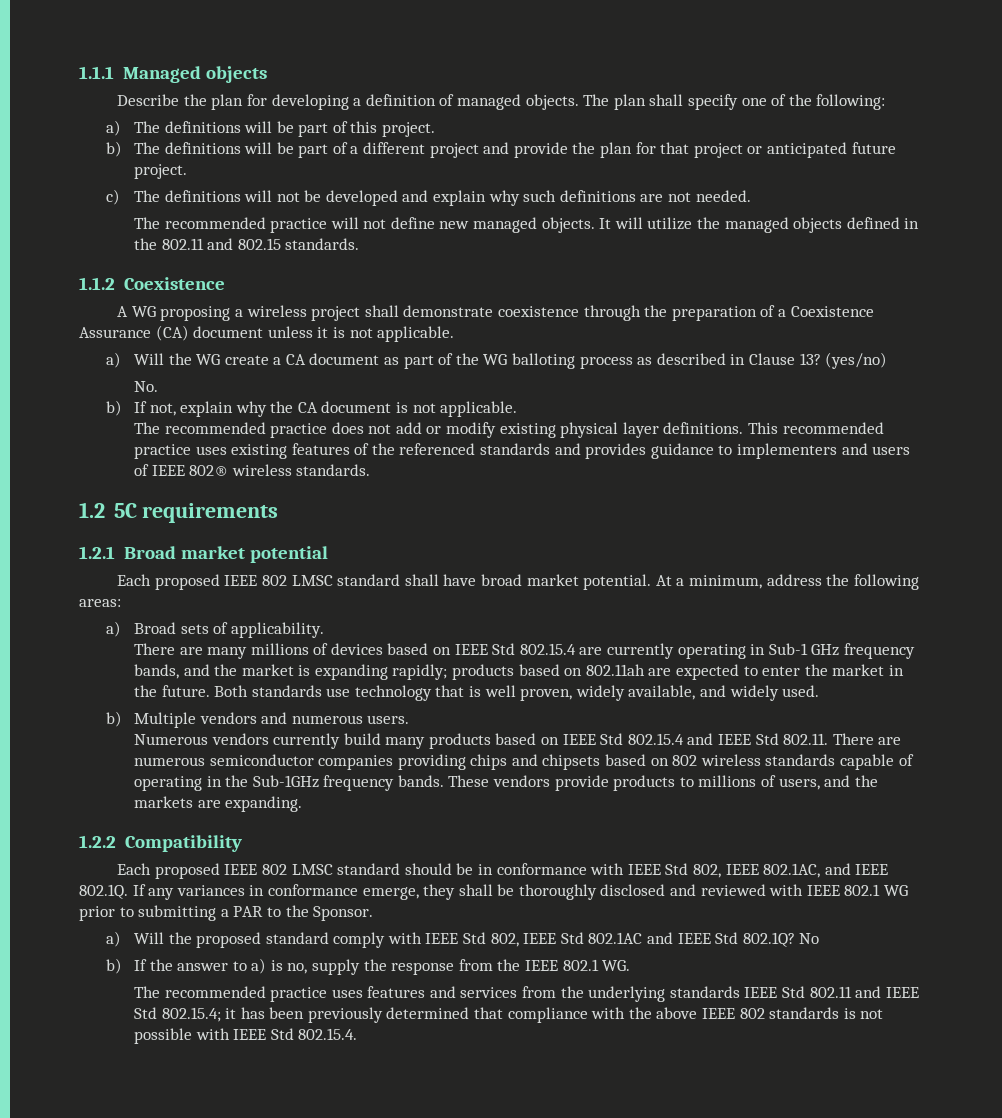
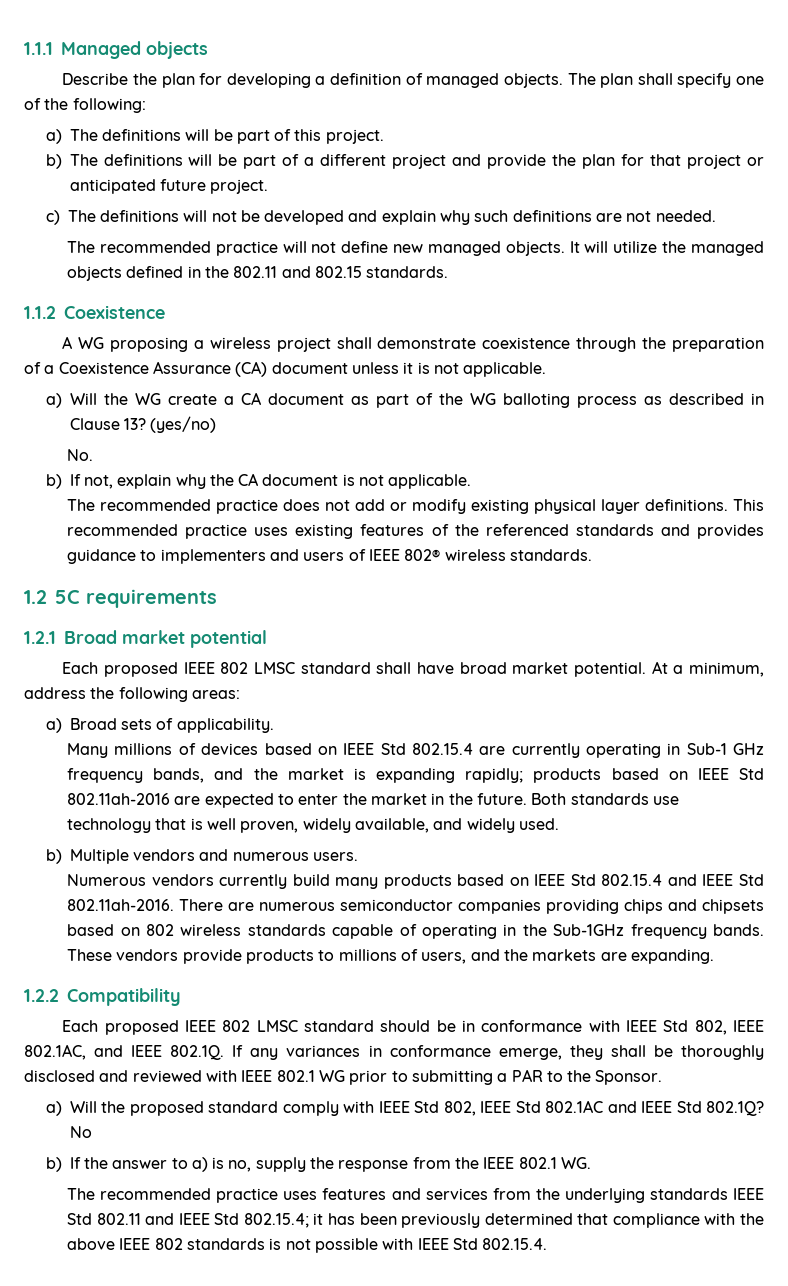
- There are many millions of devices based on IEEE Std 802.15.4 are currently operating in Sub-1 GHz frequency bands, and the market is expanding rapidly; products based on 802.11ah are expected to enter the market in the future.
+ Many millions of devices based on IEEE Std 802.15.4 are currently operating in Sub-1 GHz frequency bands, and the market is expanding rapidly; products based on IEEE Std 802.11ah-2016 are expected to enter the market in the future.
- Numerous vendors currently build many products based on IEEE Std 802.15.4 and IEEE Std 802.11. There are numerous semiconductor companies providing chips and chipsets based on 802 wireless standards capable of operating in the Sub-1GHz frequency bands.
+ Numerous vendors currently build many products based on IEEE Std 802.15.4 and IEEE Std 802.11ah-2016. There are numerous semiconductor companies providing chips and chipsets based on 802 wireless standards capable of operating in the Sub-1GHz frequency bands.

